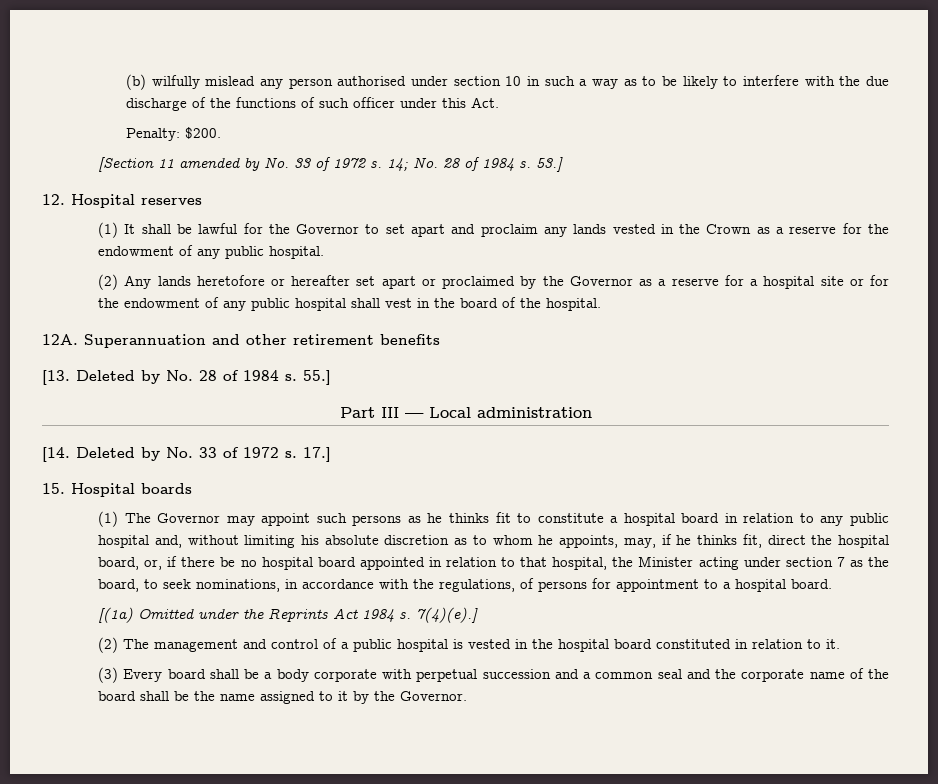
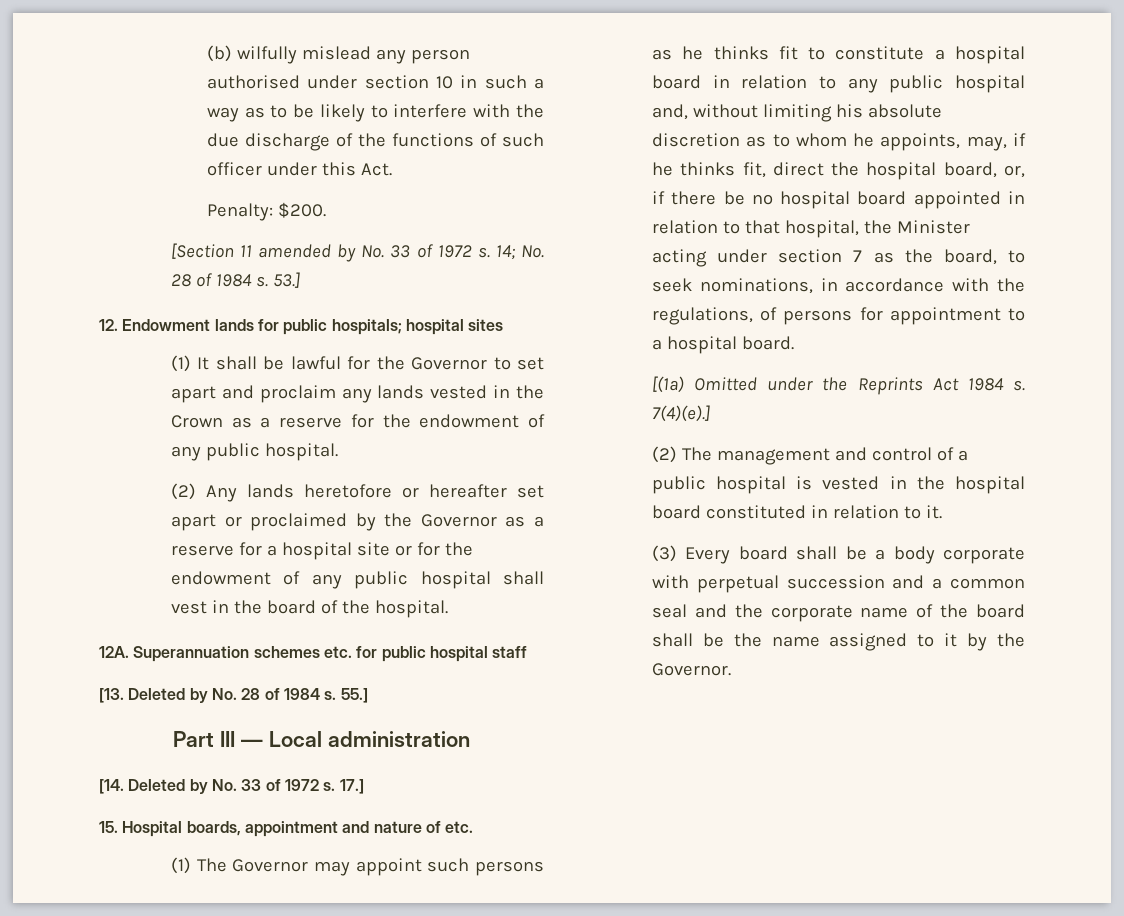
- 12. Hospital reserves
+ 12. Endowment lands for public hospitals; hospital sites
- Superannuation and other retirement benefits
+ Superannuation schemes etc. for public hospital staff
- 15. Hospital boards
+ 15. Hospital boards, appointment and nature of etc.

